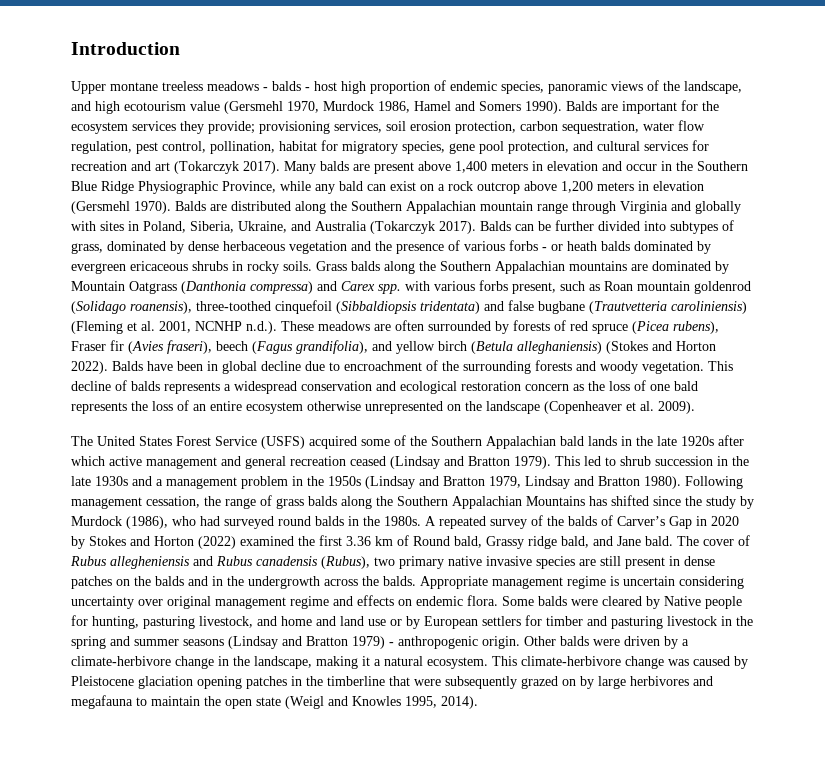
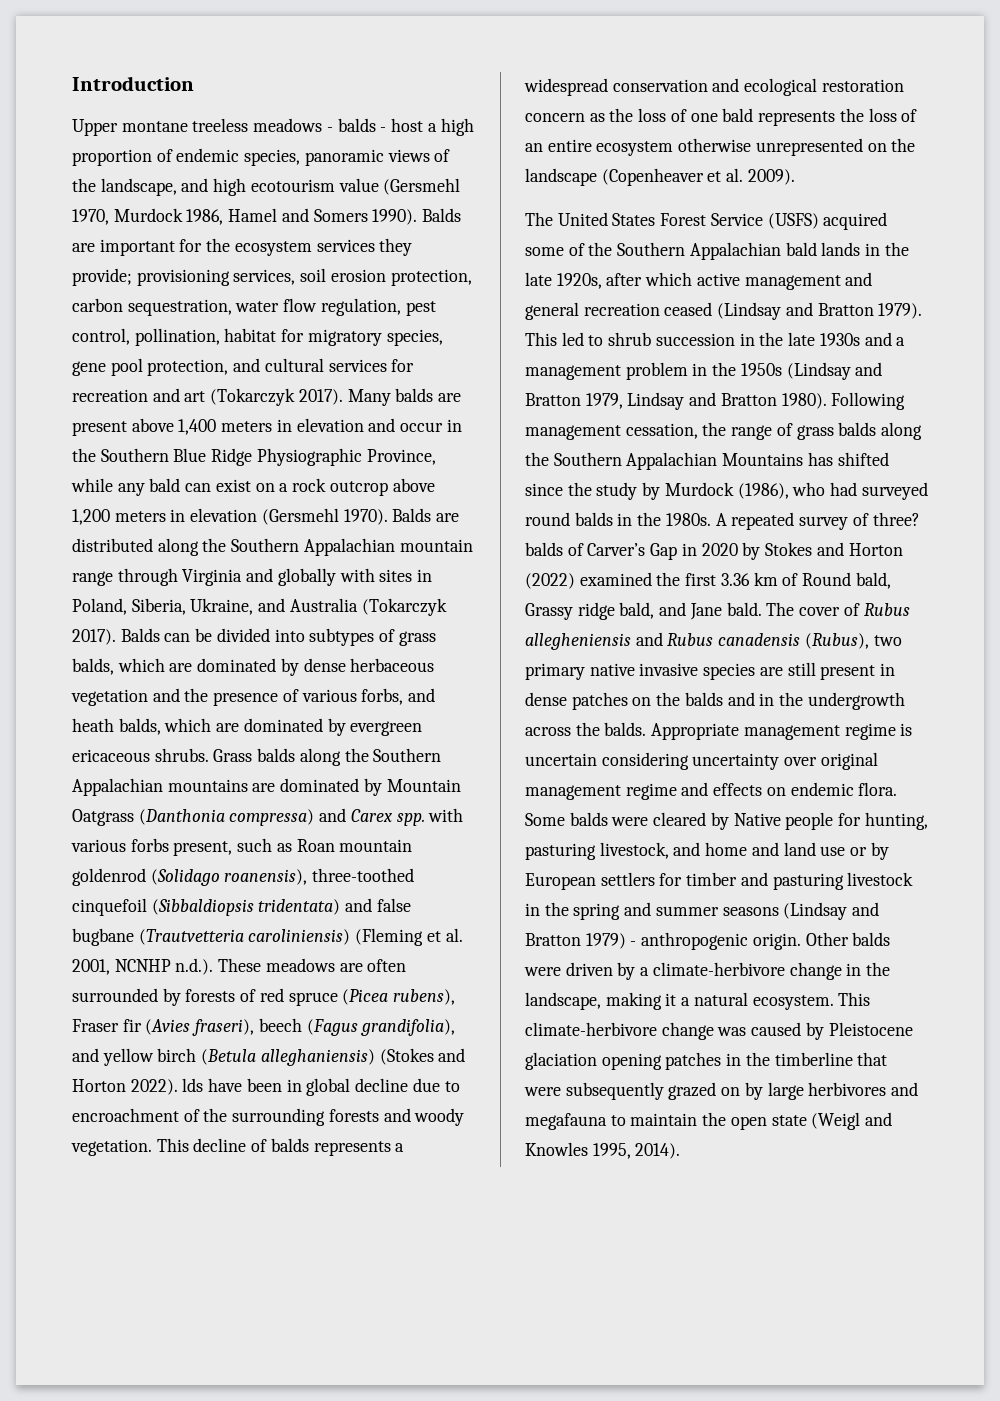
- Upper montane treeless meadows - balds - host high proportion of endemic species, panoramic views of the landscape, and high ecotourism value (Gersmehl 1970, Murdock 1986, Hamel and Somers 1990).
+ Upper montane treeless meadows - balds - host a high proportion of endemic species, panoramic views of the landscape, and high ecotourism value (Gersmehl 1970, Murdock 1986, Hamel and Somers 1990).
- Balds can be further divided into subtypes of grass, dominated by dense herbaceous vegetation and the presence of various forbs - or heath balds dominated by evergreen ericaceous shrubs in rocky soils.
+ Balds can be divided into subtypes of grass balds, which are dominated by dense herbaceous vegetation and the presence of various forbs, and heath balds, which are dominated by evergreen ericaceous shrubs.
- Grass balds along the Southern Appalachian mountains are dominated by Mountain Oatgrass (Danthonia compressa) and Carex spp. with various forbs present, such as Roan mountain goldenrod (Solidago roanensis), three-toothed cinquefoil (Sibbaldiopsis tridentata) and false bugbane (Trautvetteria caroliniensis) (Fleming et al. 2001, NCNHP n.d.). These meadows are often surrounded by forests of red spruce (Picea rubens), Fraser fir (Avies fraseri), beech (Fagus grandifolia), and yellow birch (Betula alleghaniensis) (Stokes and Horton 2022). Balds have been in global decline due to encroachment of the surrounding forests and woody vegetation.
+ Grass balds along the Southern Appalachian mountains are dominated by Mountain Oatgrass (Danthonia compressa) and Carex spp. with various forbs present, such as Roan mountain goldenrod (Solidago roanensis), three-toothed cinquefoil (Sibbaldiopsis tridentata) and false bugbane (Trautvetteria caroliniensis) (Fleming et al. 2001, NCNHP n.d.). These meadows are often surrounded by forests of red spruce (Picea rubens), Fraser fir (Avies fraseri), beech (Fagus grandifolia), and yellow birch (Betula alleghaniensis) (Stokes and Horton 2022). lds have been in global decline due to encroachment of the surrounding forests and woody vegetation.
- The United States Forest Service (USFS) acquired some of the Southern Appalachian bald lands in the late 1920s after which active management and general recreation ceased (Lindsay and Bratton 1979).
+ The United States Forest Service (USFS) acquired some of the Southern Appalachian bald lands in the late 1920s, after which active management and general recreation ceased (Lindsay and Bratton 1979).
- A repeated survey of the balds of Carver’s Gap in 2020 by Stokes and Horton (2022) examined the first 3.36 km of Round bald, Grassy ridge bald, and Jane bald.
+ A repeated survey of three? balds of Carver’s Gap in 2020 by Stokes and Horton (2022) examined the first 3.36 km of Round bald, Grassy ridge bald, and Jane bald.

